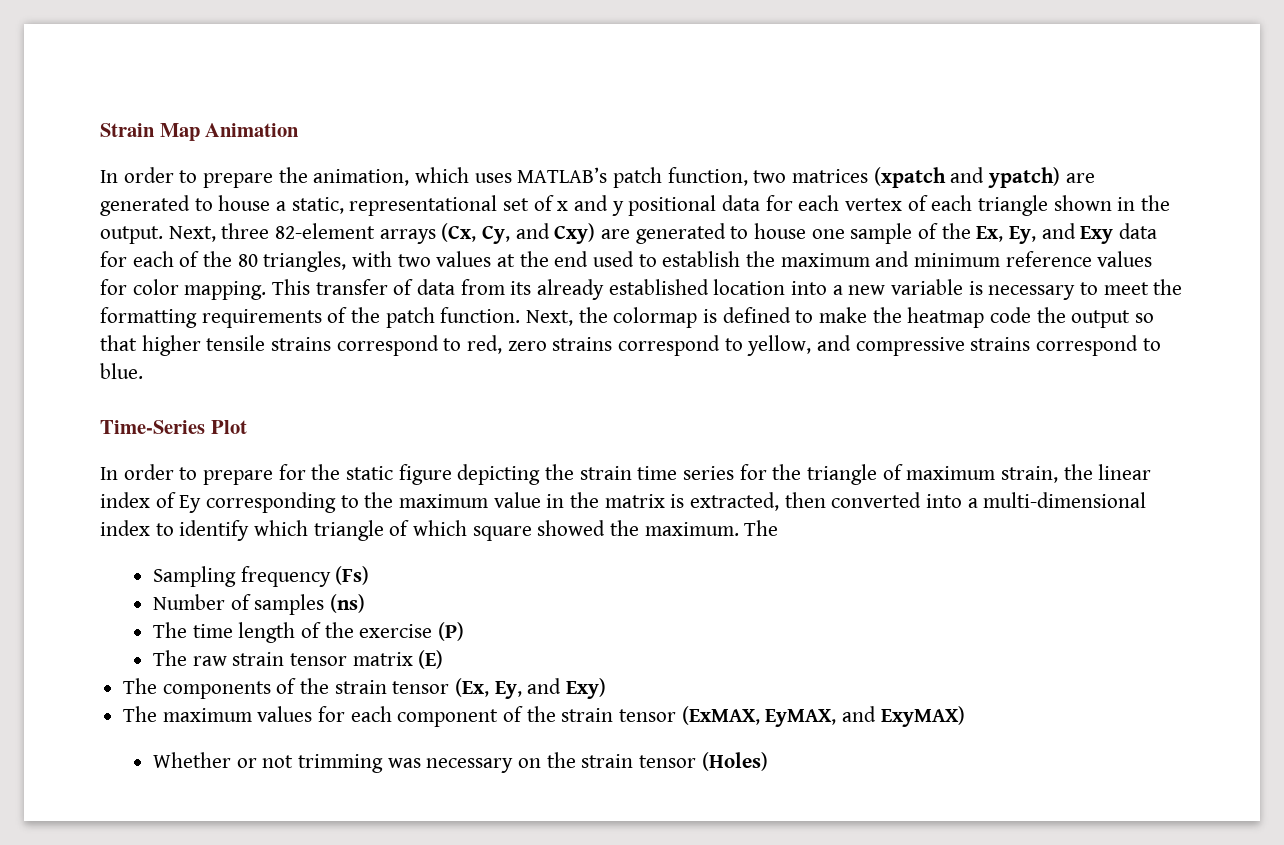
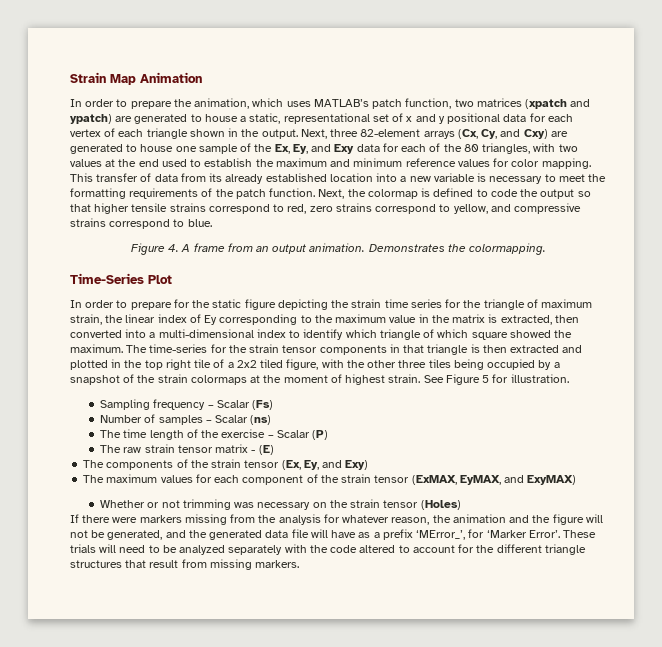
- Next, the colormap is defined to make the heatmap code the output so that higher tensile strains correspond to red, zero strains correspond to yellow, and compressive strains correspond to blue.
+ Next, the colormap is defined to code the output so that higher tensile strains correspond to red, zero strains correspond to yellow, and compressive strains correspond to blue.
+ Figure 4. A frame from an output animation. Demonstrates the colormapping.
- In order to prepare for the static figure depicting the strain time series for the triangle of maximum strain, the linear index of Ey corresponding to the maximum value in the matrix is extracted, then converted into a multi-dimensional index to identify which triangle of which square showed the maximum. The
+ In order to prepare for the static figure depicting the strain time series for the triangle of maximum strain, the linear index of Ey corresponding to the maximum value in the matrix is extracted, then converted into a multi-dimensional index to identify which triangle of which square showed the maximum. The time-series for the strain tensor components in that triangle is then extracted and plotted in the top right tile of a 2x2 tiled figure, with the other three tiles being occupied by a snapshot of the strain colormaps at the moment of highest strain. See Figure 5 for illustration.
- Sampling frequency (Fs)
+ Sampling frequency – Scalar (Fs)
- Number of samples (ns)
+ Number of samples – Scalar (ns)
- The time length of the exercise (P)
+ The time length of the exercise – Scalar (P)
- The raw strain tensor matrix (E)
+ The raw strain tensor matrix - (E)
+ If there were markers missing from the analysis for whatever reason, the animation and the figure will not be generated, and the generated data file will have as a prefix ‘MError_’, for ‘Marker Error’. These trials will need to be analyzed separately with the code altered to account for the different triangle structures that result from missing markers.

